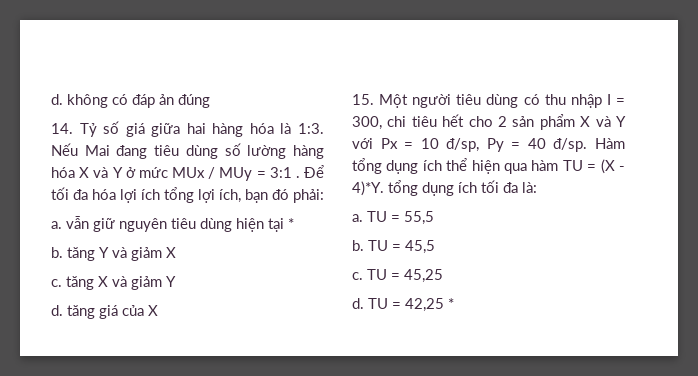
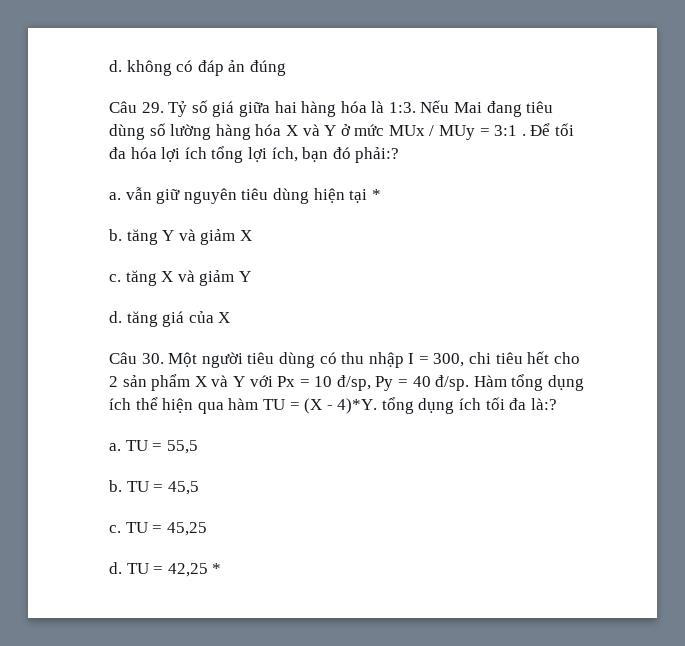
- 14. Tỷ số giá giữa hai hàng hóa là 1:3.
+ Câu 29. Tỷ số giá giữa hai hàng hóa là 1:3.
- Để tối đa hóa lợi ích tổng lợi ích, bạn đó phải:
+ Để tối đa hóa lợi ích tổng lợi ích, bạn đó phải:?
- 15. Một người tiêu dùng có thu nhập I = 300, chi tiêu hết cho 2 sản phẩm X và Y với Px = 10 đ/sp, Py = 40 đ/sp.
+ Câu 30. Một người tiêu dùng có thu nhập I = 300, chi tiêu hết cho 2 sản phẩm X và Y với Px = 10 đ/sp, Py = 40 đ/sp.
- Hàm tổng dụng ích thể hiện qua hàm TU = (X - 4)*Y. tổng dụng ích tối đa là:
+ Hàm tổng dụng ích thể hiện qua hàm TU = (X - 4)*Y. tổng dụng ích tối đa là:?

